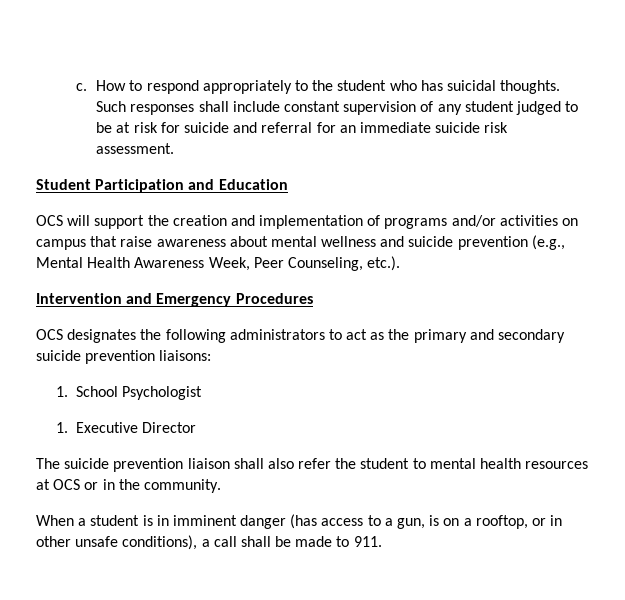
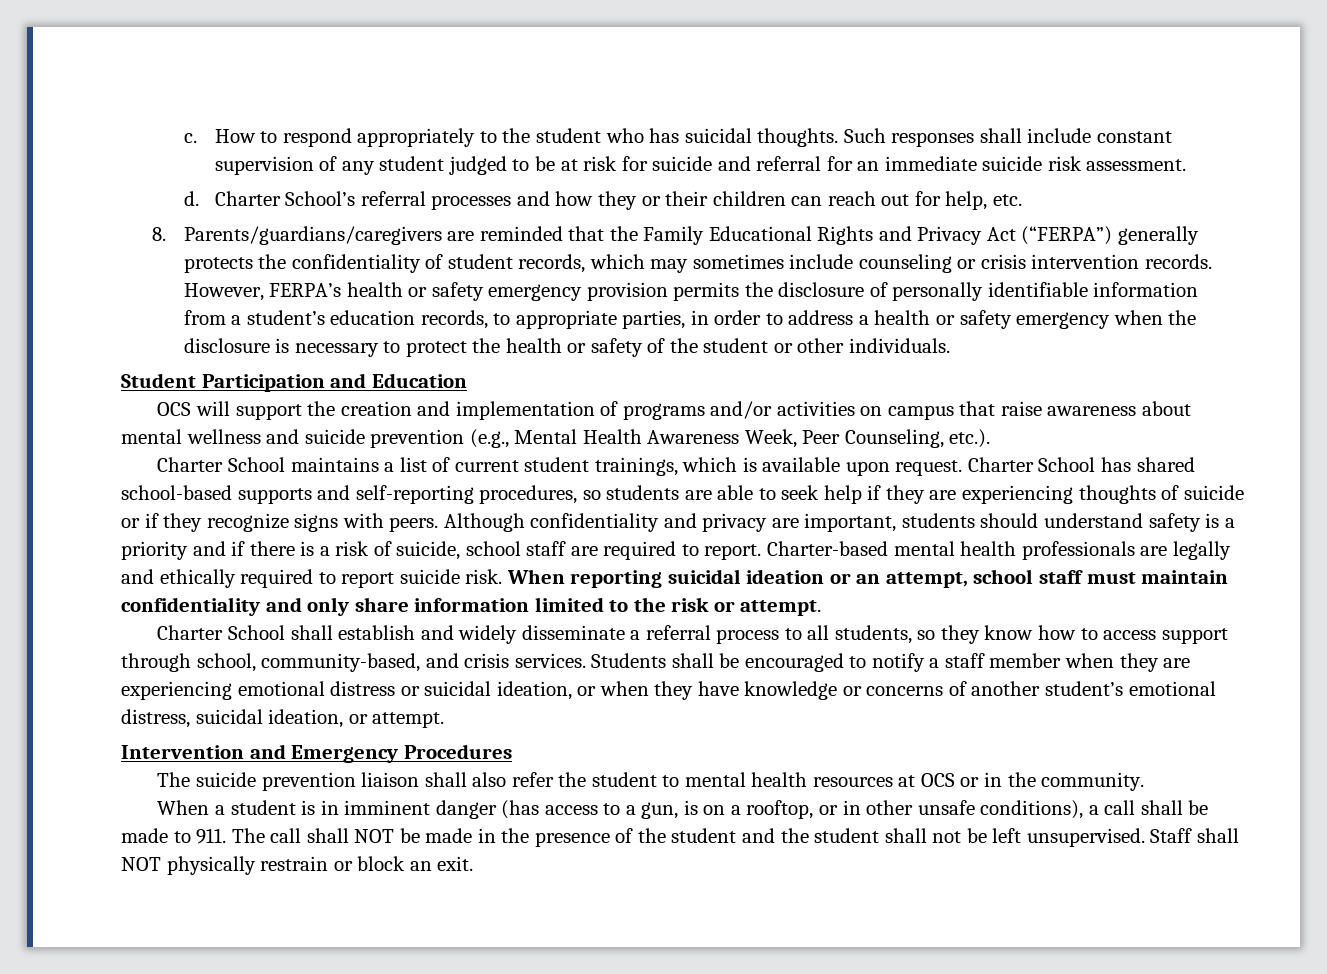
+ d. Charter School’s referral processes and how they or their children can reach out for help, etc.
+ 8. Parents/guardians/caregivers are reminded that the Family Educational Rights and Privacy Act (“FERPA”) generally protects the confidentiality of student records, which may sometimes include counseling or crisis intervention records. However, FERPA’s health or safety emergency provision permits the disclosure of personally identifiable information from a student’s education records, to appropriate parties, in order to address a health or safety emergency when the disclosure is necessary to protect the health or safety of the student or other individuals.
+ Charter School maintains a list of current student trainings, which is available upon request. Charter School has shared school-based supports and self-reporting procedures, so students are able to seek help if they are experiencing thoughts of suicide or if they recognize signs with peers. Although confidentiality and privacy are important, students should understand safety is a priority and if there is a risk of suicide, school staff are required to report. Charter-based mental health professionals are legally and ethically required to report suicide risk. When reporting suicidal ideation or an attempt, school staff must maintain confidentiality and only share information limited to the risk or attempt.
+ Charter School shall establish and widely disseminate a referral process to all students, so they know how to access support through school, community-based, and crisis services. Students shall be encouraged to notify a staff member when they are experiencing emotional distress or suicidal ideation, or when they have knowledge or concerns of another student’s emotional distress, suicidal ideation, or attempt.
  Intervention and Emergency Procedures
- OCS designates the following administrators to act as the primary and secondary suicide prevention liaisons:
- 1. School Psychologist
- 1. Executive Director
- When a student is in imminent danger (has access to a gun, is on a rooftop, or in other unsafe conditions), a call shall be made to 911.
+ When a student is in imminent danger (has access to a gun, is on a rooftop, or in other unsafe conditions), a call shall be made to 911. The call shall NOT be made in the presence of the student and the student shall not be left unsupervised. Staff shall NOT physically restrain or block an exit.

